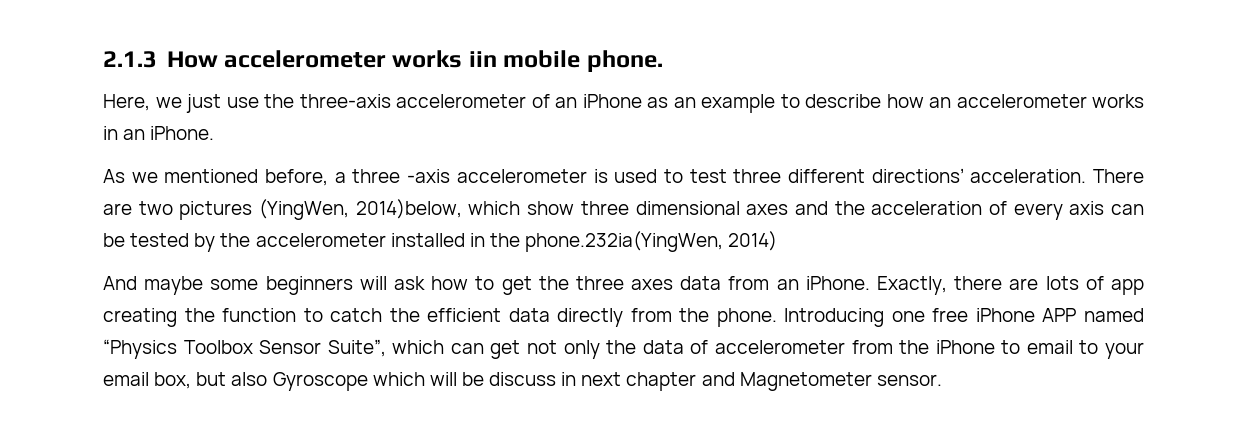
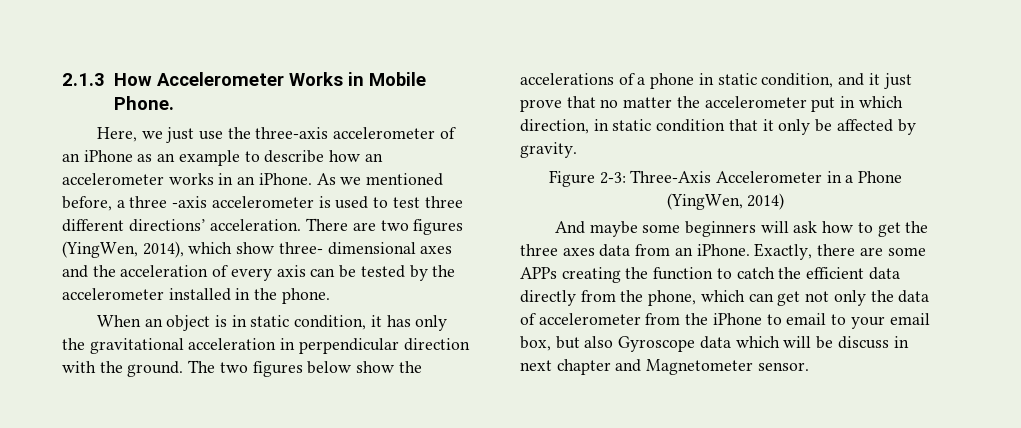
- 2.1.3 How accelerometer works iin mobile phone.
+ 2.1.3 How Accelerometer Works in Mobile Phone.
- Here, we just use the three-axis accelerometer of an iPhone as an example to describe how an accelerometer works in an iPhone.
- As we mentioned before, a three -axis accelerometer is used to test three different directions’ acceleration.
+ Here, we just use the three-axis accelerometer of an iPhone as an example to describe how an accelerometer works in an iPhone. As we mentioned before, a three -axis accelerometer is used to test three different directions’ acceleration.
- There are two pictures (YingWen, 2014)below, which show three dimensional axes and the acceleration of every axis can be tested by the accelerometer installed in the phone.232ia(YingWen, 2014)
+ There are two figures (YingWen, 2014), which show three- dimensional axes and the acceleration of every axis can be tested by the accelerometer installed in the phone.
+ When an object is in static condition, it has only the gravitational acceleration in perpendicular direction with the ground. The two figures below show the accelerations of a phone in static condition, and it just prove that no matter the accelerometer put in which direction, in static condition that it only be affected by gravity.
+ Figure 2-3: Three-Axis Accelerometer in a Phone (YingWen, 2014)
- Exactly, there are lots of app creating the function to catch the efficient data directly from the phone. Introducing one free iPhone APP named “Physics Toolbox Sensor Suite”, which can get not only the data of accelerometer from the iPhone to email to your email box, but also Gyroscope which will be discuss in next chapter and Magnetometer sensor.
+ Exactly, there are some APPs creating the function to catch the efficient data directly from the phone, which can get not only the data of accelerometer from the iPhone to email to your email box, but also Gyroscope data which will be discuss in next chapter and Magnetometer sensor.

